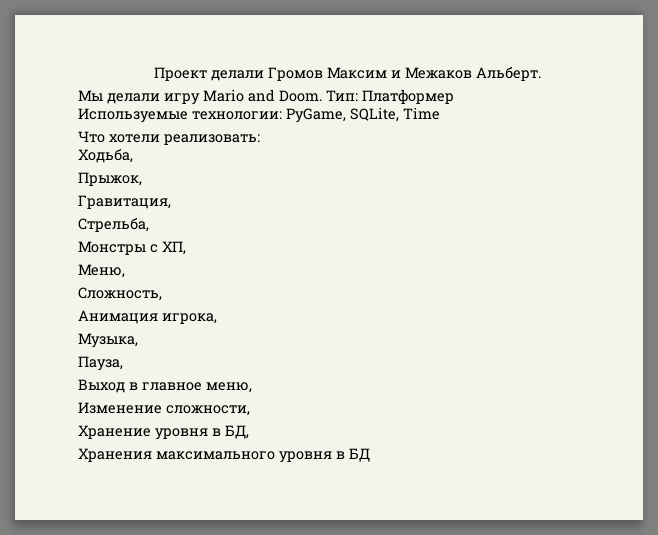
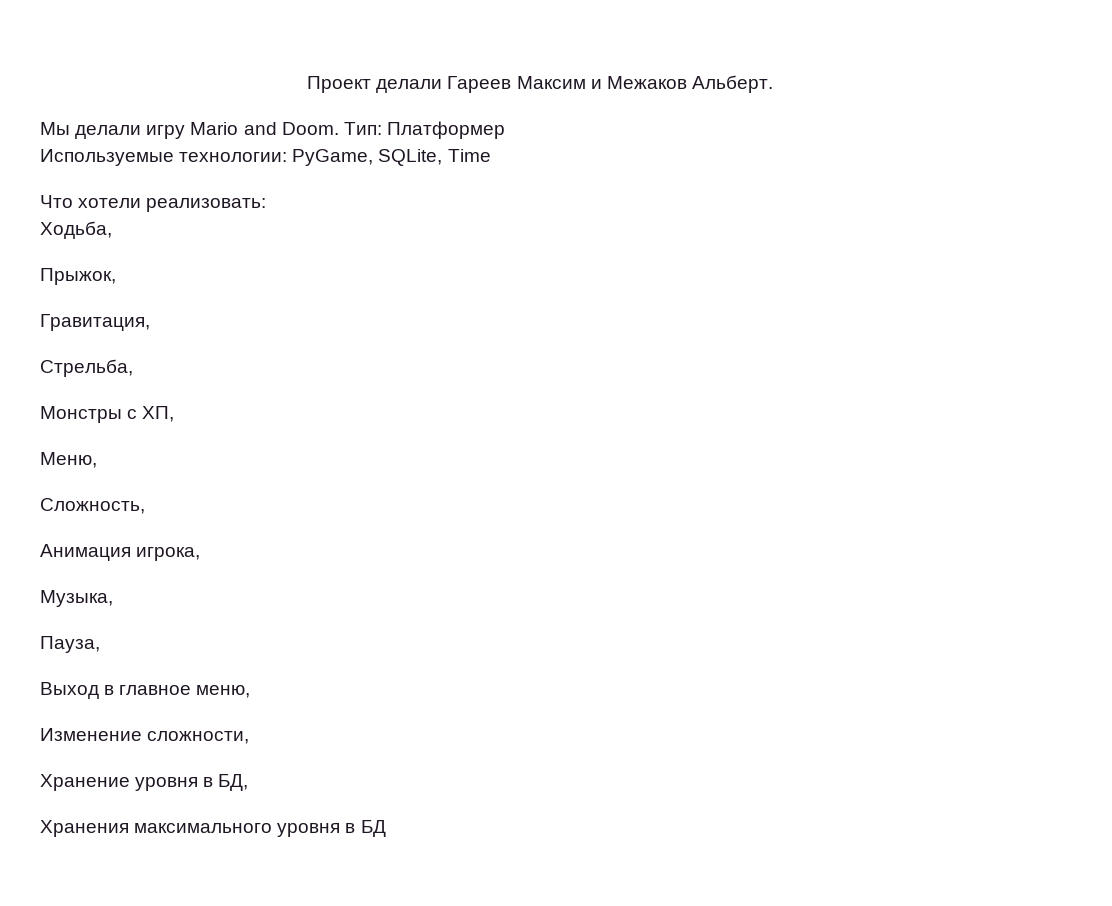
- Проект делали Громов Максим и Межаков Альберт.
+ Проект делали Гареев Максим и Межаков Альберт.

